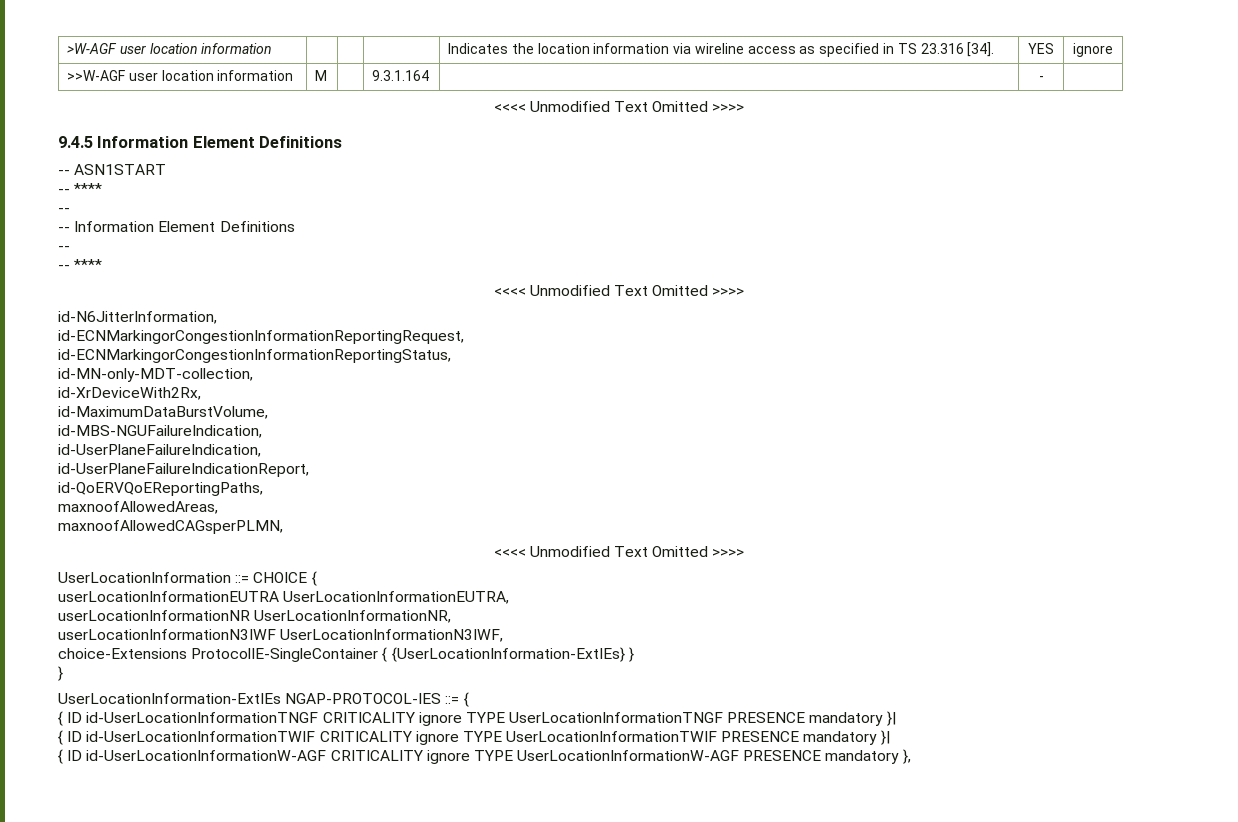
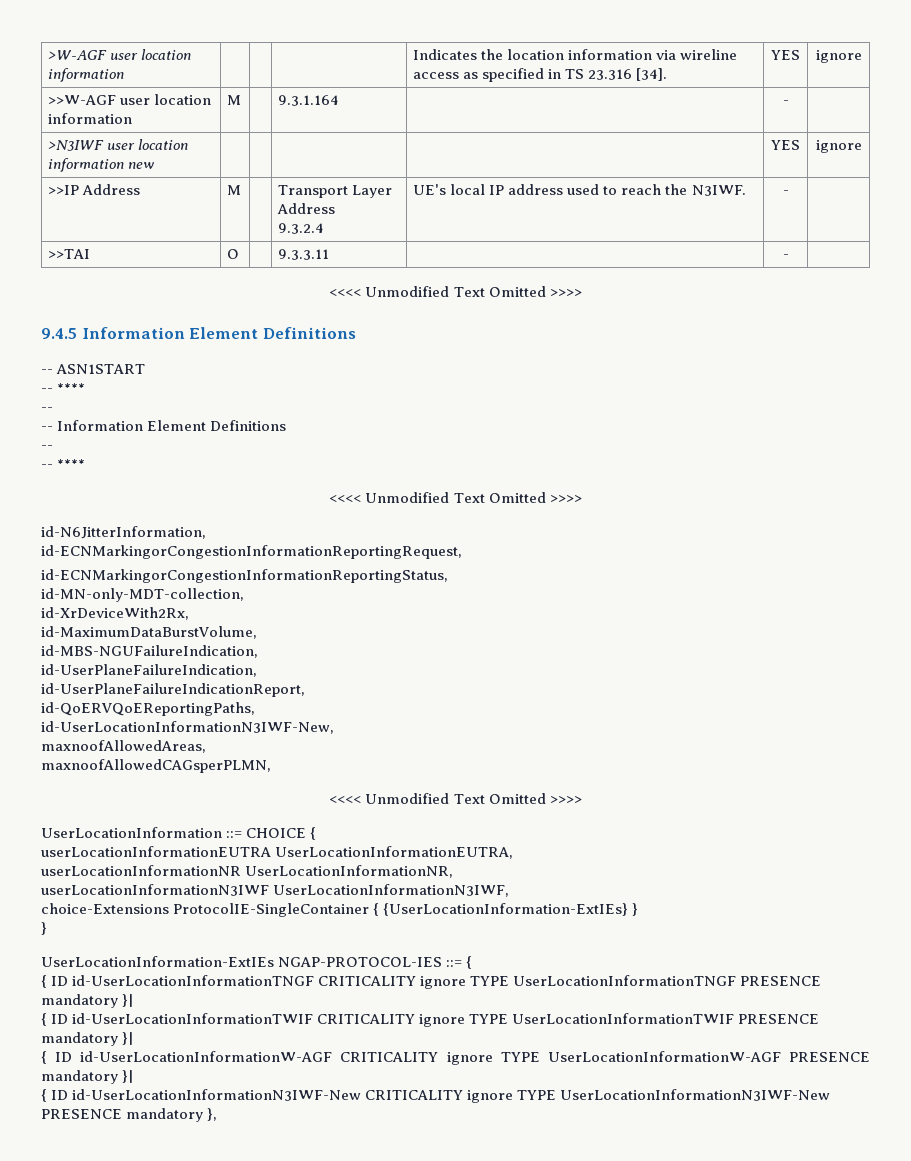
+ >N3IWF user location information new | | | | | YES | ignore
+ >>IP Address | M | | Transport Layer Address
+ 9.3.2.4 | UE's local IP address used to reach the N3IWF. | - |
+ >>TAI | O | | 9.3.3.11 | | - |
+ id-UserLocationInformationN3IWF-New,
- { ID id-UserLocationInformationW-AGF CRITICALITY ignore TYPE UserLocationInformationW-AGF PRESENCE mandatory },
+ { ID id-UserLocationInformationW-AGF CRITICALITY ignore TYPE UserLocationInformationW-AGF PRESENCE mandatory }|
+ { ID id-UserLocationInformationN3IWF-New CRITICALITY ignore TYPE UserLocationInformationN3IWF-New PRESENCE mandatory },

